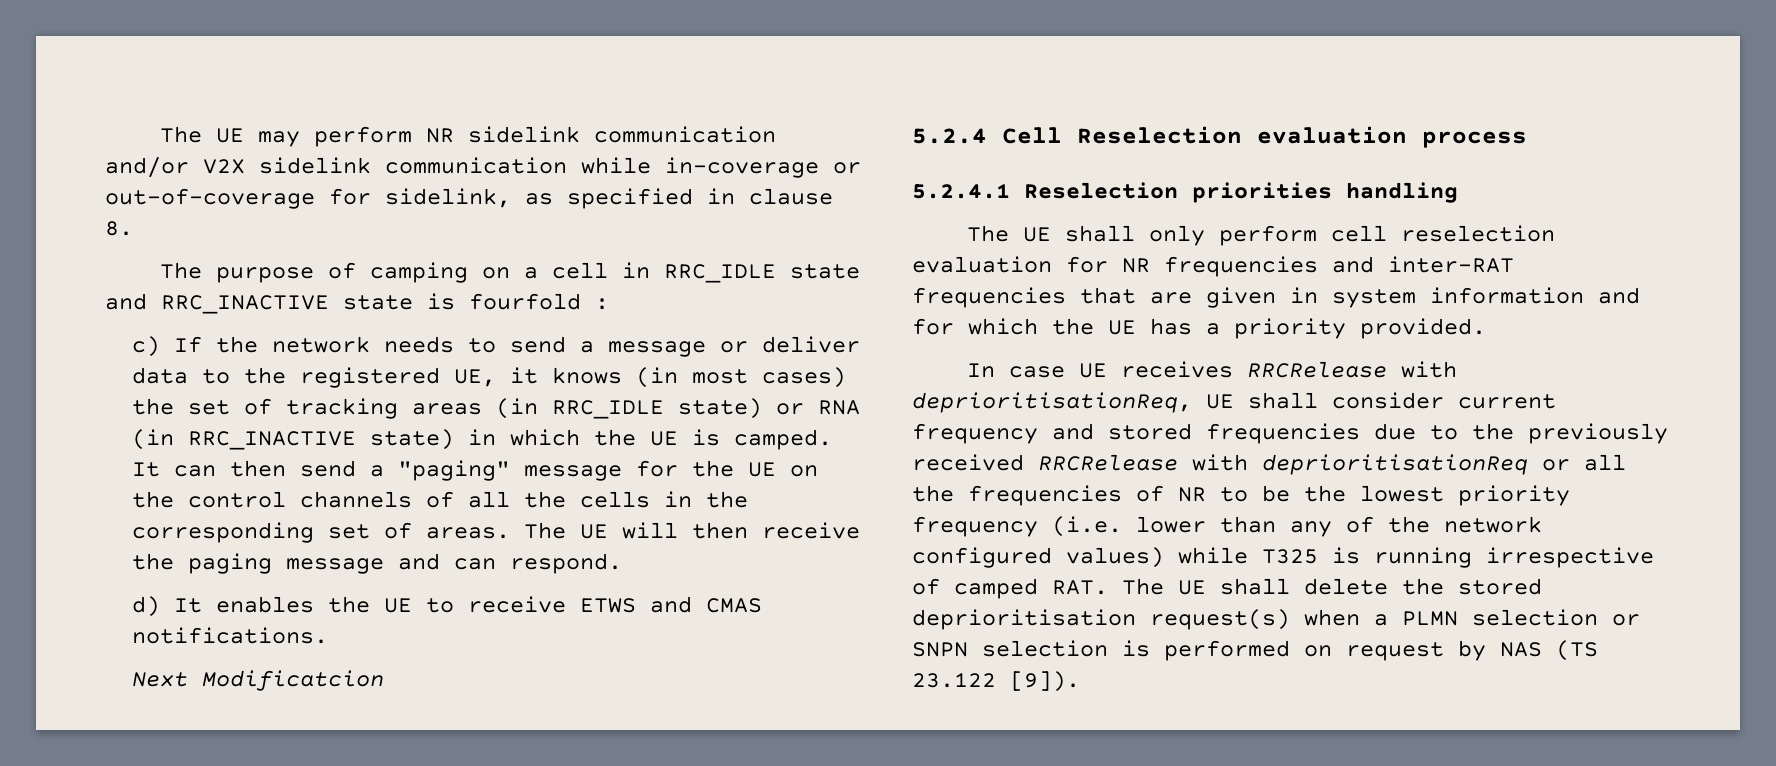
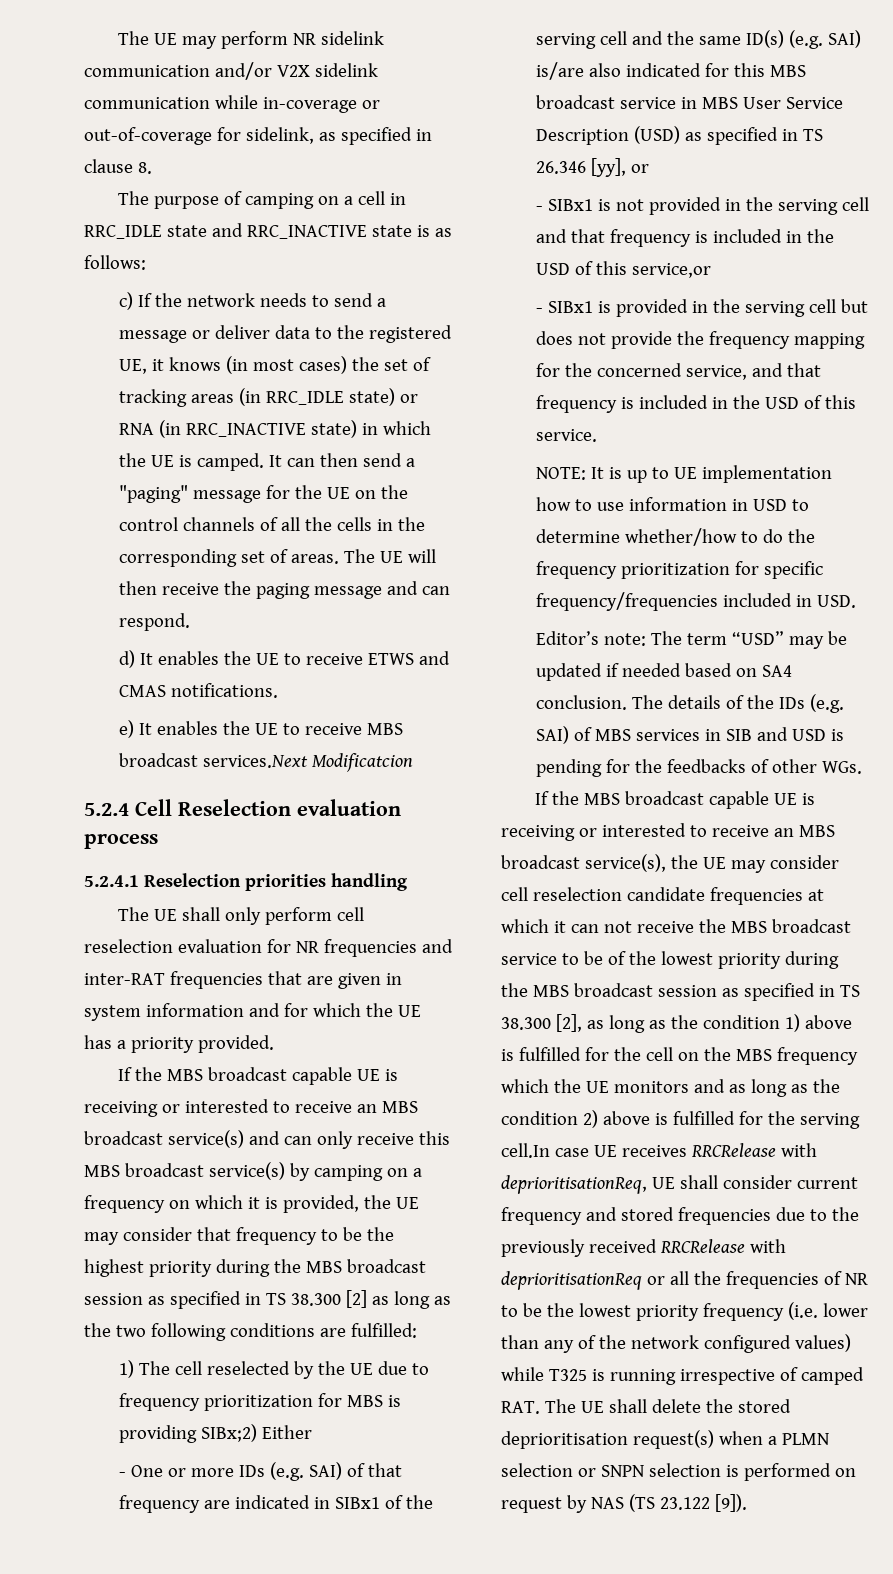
- The purpose of camping on a cell in RRC_IDLE state and RRC_INACTIVE state is fourfold :
+ The purpose of camping on a cell in RRC_IDLE state and RRC_INACTIVE state is as follows:
- Next Modificatcion
+ e) It enables the UE to receive MBS broadcast services.Next Modificatcion
- In case UE receives RRCRelease with deprioritisationReq, UE shall consider current frequency and stored frequencies due to the previously received RRCRelease with deprioritisationReq or all the frequencies of NR to be the lowest priority frequency (i.e. lower than any of the network configured values) while T325 is running irrespective of camped RAT. The UE shall delete the stored deprioritisation request(s) when a PLMN selection or SNPN selection is performed on request by NAS (TS 23.122 [9]).
+ If the MBS broadcast capable UE is receiving or interested to receive an MBS broadcast service(s) and can only receive this MBS broadcast service(s) by camping on a frequency on which it is provided, the UE may consider that frequency to be the highest priority during the MBS broadcast session as specified in TS 38.300 [2] as long as the two following conditions are fulfilled:
+ 1) The cell reselected by the UE due to frequency prioritization for MBS is providing SIBx;2) Either
+ - One or more IDs (e.g. SAI) of that frequency are indicated in SIBx1 of the serving cell and the same ID(s) (e.g. SAI) is/are also indicated for this MBS broadcast service in MBS User Service Description (USD) as specified in TS 26.346 [yy], or
+ - SIBx1 is not provided in the serving cell and that frequency is included in the USD of this service,or
+ - SIBx1 is provided in the serving cell but does not provide the frequency mapping for the concerned service, and that frequency is included in the USD of this service.
+ NOTE: It is up to UE implementation how to use information in USD to determine whether/how to do the frequency prioritization for specific frequency/frequencies included in USD.
+ Editor’s note: The term “USD” may be updated if needed based on SA4 conclusion. The details of the IDs (e.g. SAI) of MBS services in SIB and USD is pending for the feedbacks of other WGs.
+ If the MBS broadcast capable UE is receiving or interested to receive an MBS broadcast service(s), the UE may consider cell reselection candidate frequencies at which it can not receive the MBS broadcast service to be of the lowest priority during the MBS broadcast session as specified in TS 38.300 [2], as long as the condition 1) above is fulfilled for the cell on the MBS frequency which the UE monitors and as long as the condition 2) above is fulfilled for the serving cell.In case UE receives RRCRelease with deprioritisationReq, UE shall consider current frequency and stored frequencies due to the previously received RRCRelease with deprioritisationReq or all the frequencies of NR to be the lowest priority frequency (i.e. lower than any of the network configured values) while T325 is running irrespective of camped RAT. The UE shall delete the stored deprioritisation request(s) when a PLMN selection or SNPN selection is performed on request by NAS (TS 23.122 [9]).

